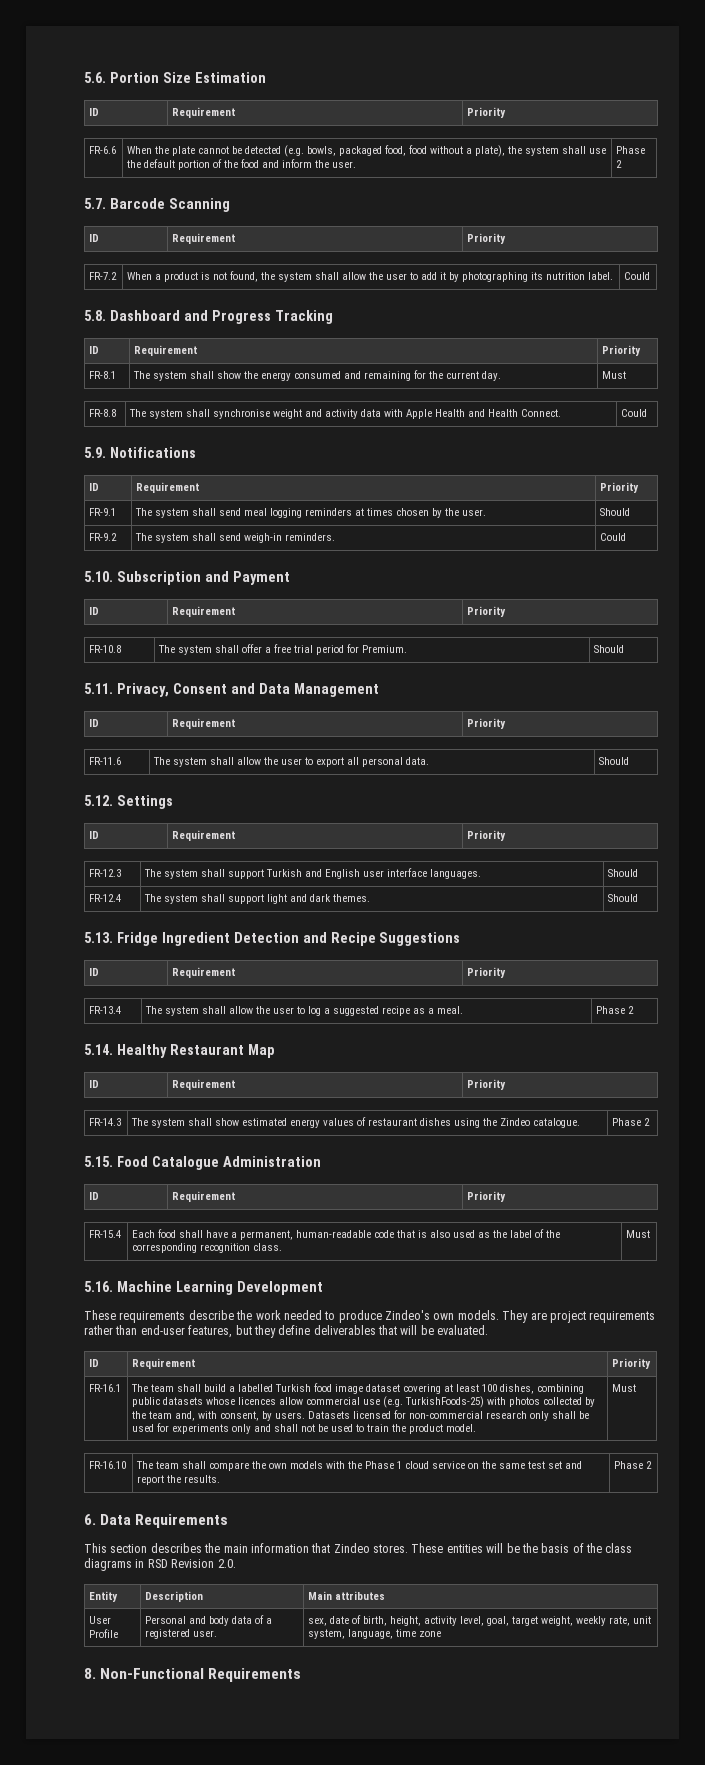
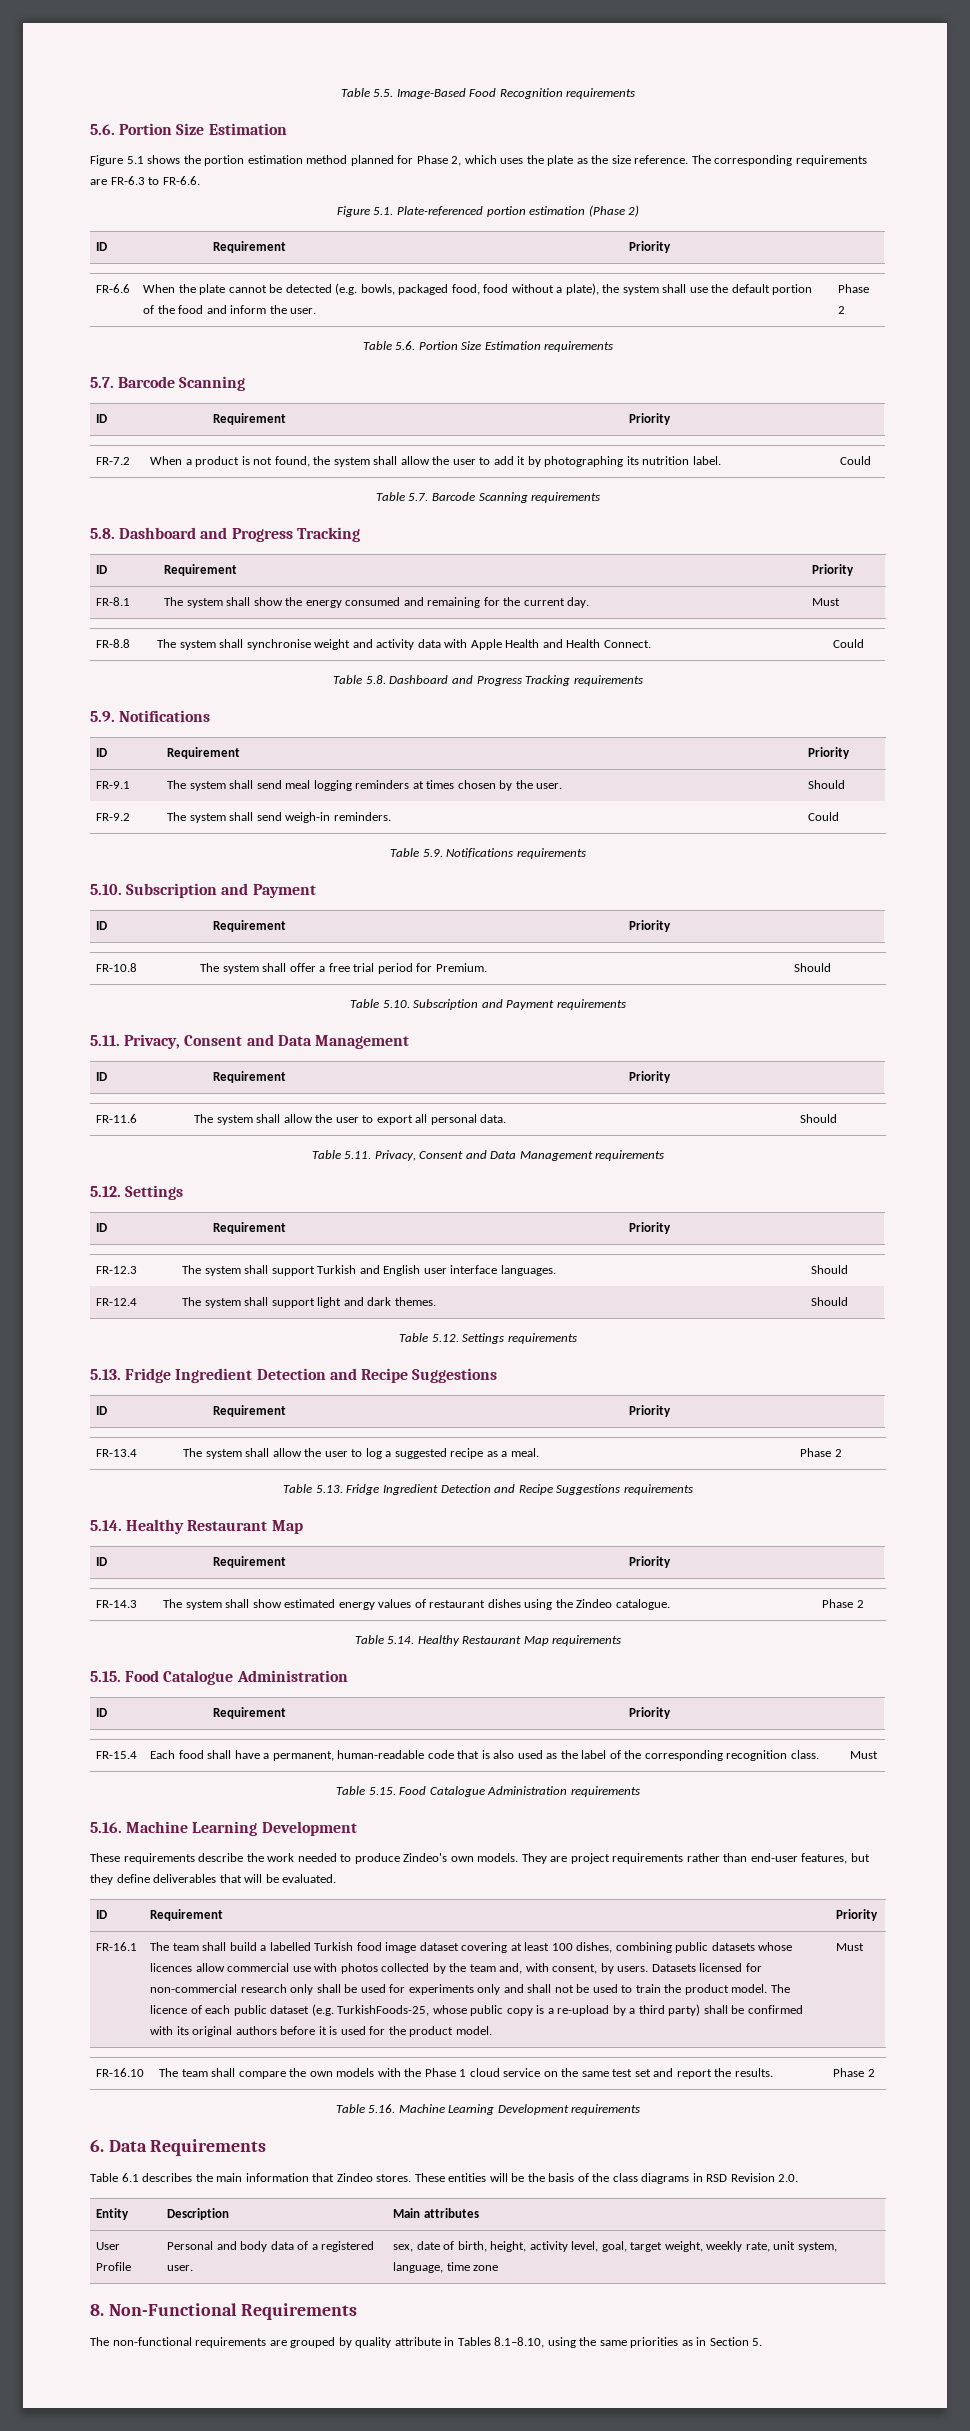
+ Table 5.5. Image-Based Food Recognition requirements
  5.6. Portion Size Estimation
+ Figure 5.1 shows the portion estimation method planned for Phase 2, which uses the plate as the size reference. The corresponding requirements are FR-6.3 to FR-6.6.
+ Figure 5.1. Plate-referenced portion estimation (Phase 2)
+ Table 5.6. Portion Size Estimation requirements
+ Table 5.7. Barcode Scanning requirements
+ Table 5.8. Dashboard and Progress Tracking requirements
+ Table 5.9. Notifications requirements
+ Table 5.10. Subscription and Payment requirements
+ Table 5.11. Privacy, Consent and Data Management requirements
+ Table 5.12. Settings requirements
+ Table 5.13. Fridge Ingredient Detection and Recipe Suggestions requirements
+ Table 5.14. Healthy Restaurant Map requirements
+ Table 5.15. Food Catalogue Administration requirements
- The team shall build a labelled Turkish food image dataset covering at least 100 dishes, combining public datasets whose licences allow commercial use (e.g. TurkishFoods-25) with photos collected by the team and, with consent, by users.
+ The team shall build a labelled Turkish food image dataset covering at least 100 dishes, combining public datasets whose licences allow commercial use with photos collected by the team and, with consent, by users.
+ The licence of each public dataset (e.g. TurkishFoods-25, whose public copy is a re-upload by a third party) shall be confirmed with its original authors before it is used for the product model.
+ Table 5.16. Machine Learning Development requirements
- This section describes the main information that Zindeo stores.
+ Table 6.1 describes the main information that Zindeo stores.
+ The non-functional requirements are grouped by quality attribute in Tables 8.1–8.10, using the same priorities as in Section 5.

